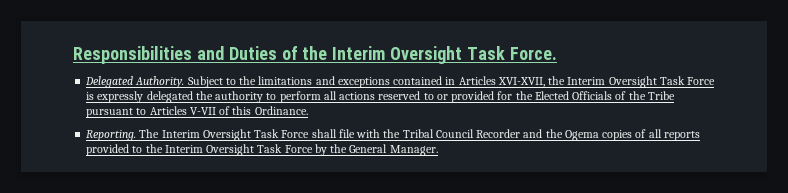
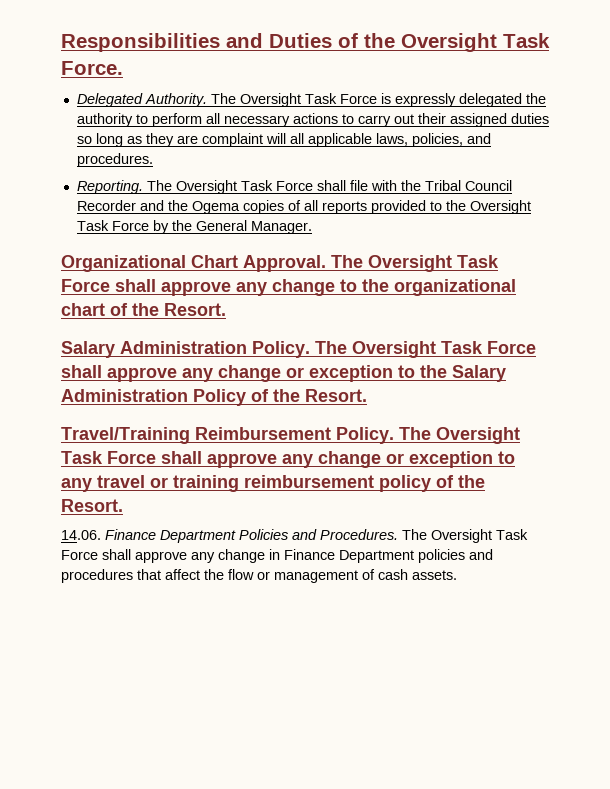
- Responsibilities and Duties of the Interim Oversight Task Force.
+ Responsibilities and Duties of the Oversight Task Force.
- Subject to the limitations and exceptions contained in Articles XVI-XVII, the Interim Oversight Task Force is expressly delegated the authority to perform all actions reserved to or provided for the Elected Officials of the Tribe pursuant to Articles V-VII of this Ordinance.
+ The Oversight Task Force is expressly delegated the authority to perform all necessary actions to carry out their assigned duties so long as they are complaint will all applicable laws, policies, and procedures.
- The Interim Oversight Task Force shall file with the Tribal Council Recorder and the Ogema copies of all reports provided to the Interim Oversight Task Force by the General Manager.
+ The Oversight Task Force shall file with the Tribal Council Recorder and the Ogema copies of all reports provided to the Oversight Task Force by the General Manager.
+ Organizational Chart Approval. The Oversight Task Force shall approve any change to the organizational chart of the Resort.
+ Salary Administration Policy. The Oversight Task Force shall approve any change or exception to the Salary Administration Policy of the Resort.
+ Travel/Training Reimbursement Policy. The Oversight Task Force shall approve any change or exception to any travel or training reimbursement policy of the Resort.
+ 14.06. Finance Department Policies and Procedures. The Oversight Task Force shall approve any change in Finance Department policies and procedures that affect the flow or management of cash assets.

